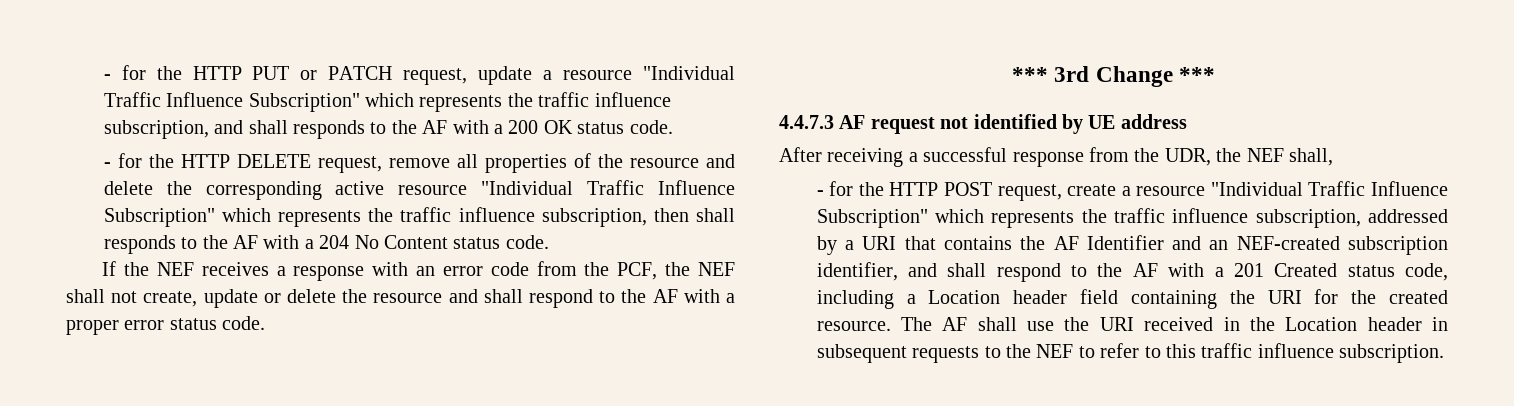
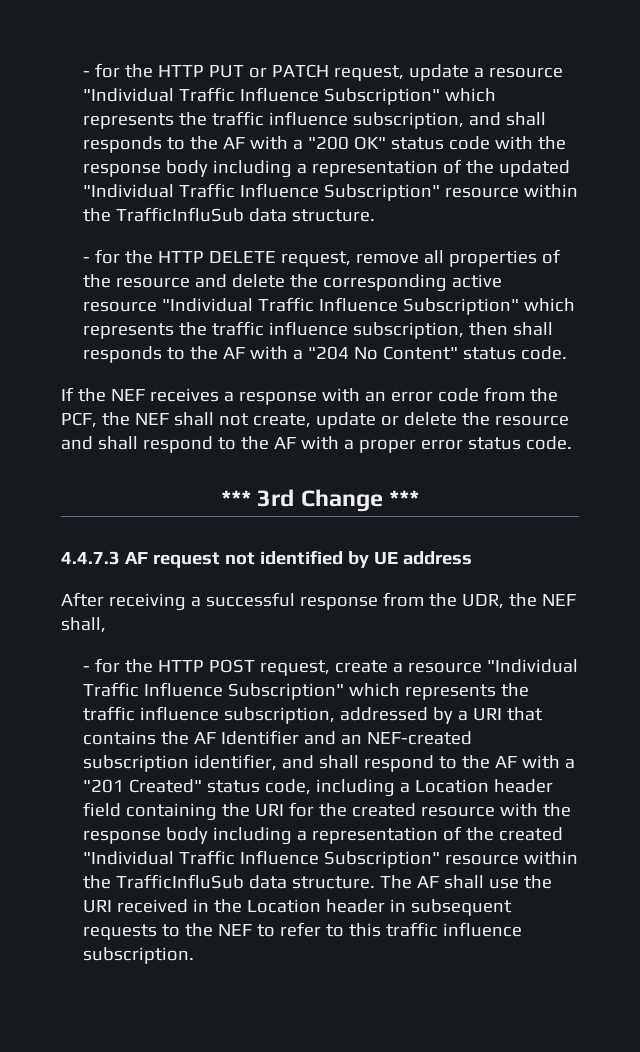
- - for the HTTP PUT or PATCH request, update a resource "Individual Traffic Influence Subscription" which represents the traffic influence subscription, and shall responds to the AF with a 200 OK status code.
+ - for the HTTP PUT or PATCH request, update a resource "Individual Traffic Influence Subscription" which represents the traffic influence subscription, and shall responds to the AF with a "200 OK" status code with the response body including a representation of the updated "Individual Traffic Influence Subscription" resource within the TrafficInfluSub data structure.
- - for the HTTP DELETE request, remove all properties of the resource and delete the corresponding active resource "Individual Traffic Influence Subscription" which represents the traffic influence subscription, then shall responds to the AF with a 204 No Content status code.
+ - for the HTTP DELETE request, remove all properties of the resource and delete the corresponding active resource "Individual Traffic Influence Subscription" which represents the traffic influence subscription, then shall responds to the AF with a "204 No Content" status code.
- - for the HTTP POST request, create a resource "Individual Traffic Influence Subscription" which represents the traffic influence subscription, addressed by a URI that contains the AF Identifier and an NEF-created subscription identifier, and shall respond to the AF with a 201 Created status code, including a Location header field containing the URI for the created resource.
+ - for the HTTP POST request, create a resource "Individual Traffic Influence Subscription" which represents the traffic influence subscription, addressed by a URI that contains the AF Identifier and an NEF-created subscription identifier, and shall respond to the AF with a "201 Created" status code, including a Location header field containing the URI for the created resource with the response body including a representation of the created "Individual Traffic Influence Subscription" resource within the TrafficInfluSub data structure.

